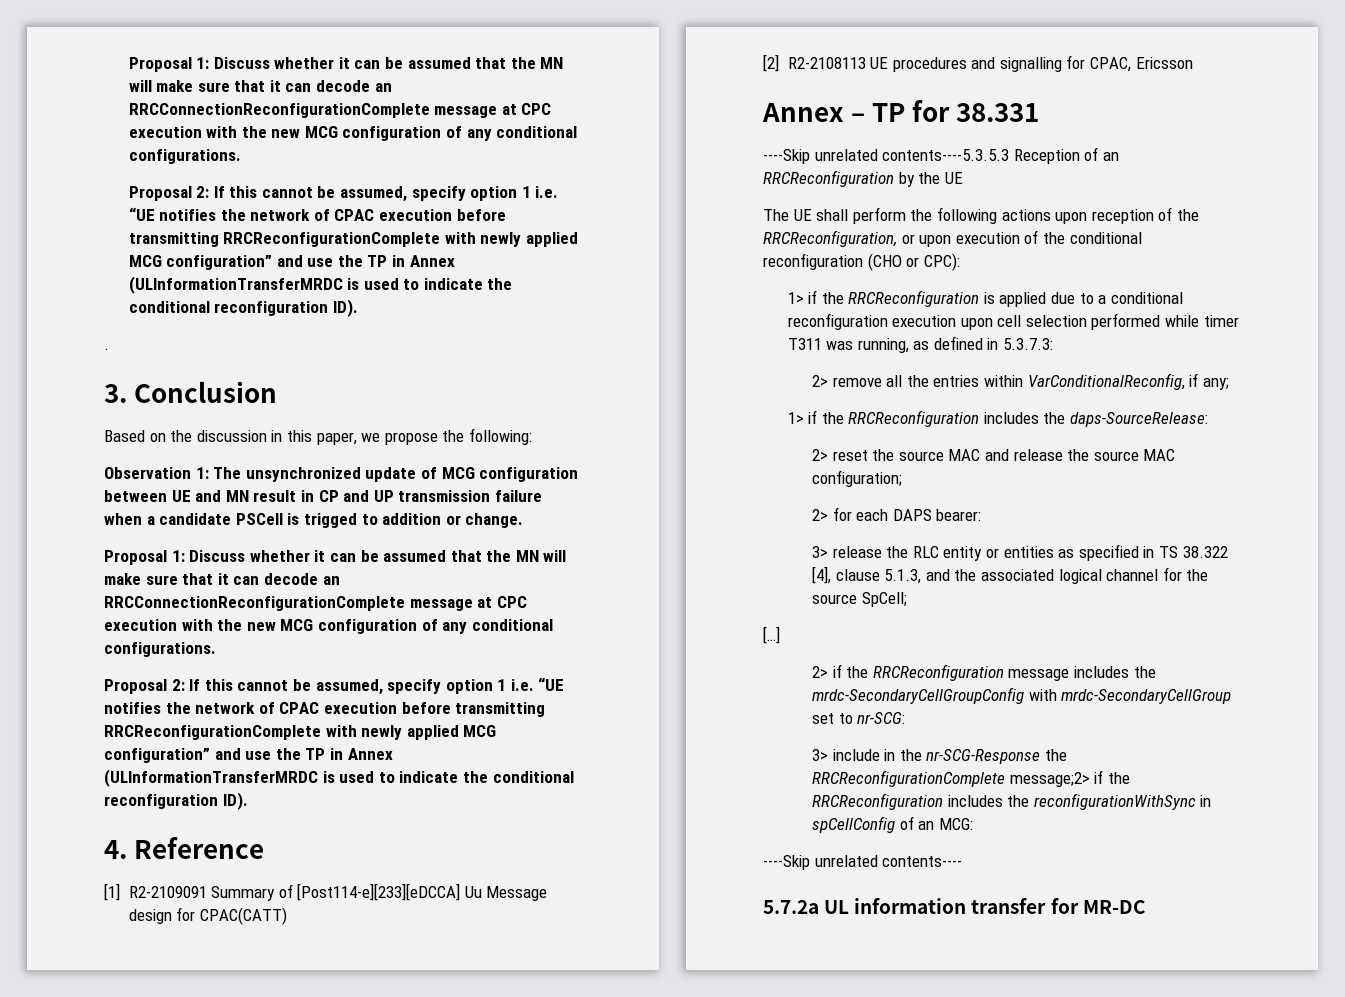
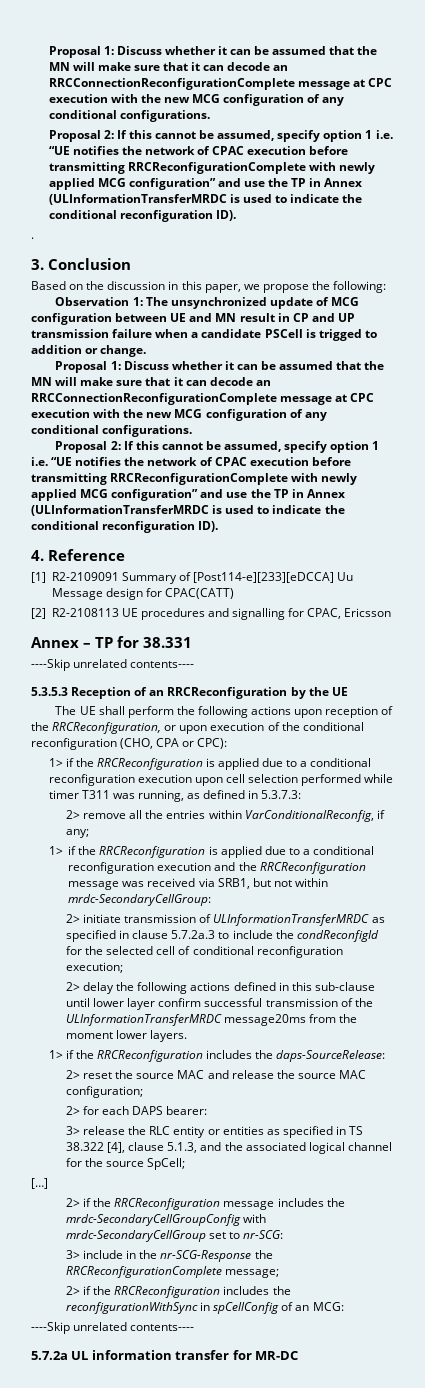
  Annex – TP for 38.331
- ----Skip unrelated contents----5.3.5.3 Reception of an RRCReconfiguration by the UE
+ ----Skip unrelated contents----
+ 5.3.5.3 Reception of an RRCReconfiguration by the UE
- The UE shall perform the following actions upon reception of the RRCReconfiguration, or upon execution of the conditional reconfiguration (CHO or CPC):
+ The UE shall perform the following actions upon reception of the RRCReconfiguration, or upon execution of the conditional reconfiguration (CHO, CPA or CPC):
+ 1> if the RRCReconfiguration is applied due to a conditional reconfiguration execution and the RRCReconfiguration message was received via SRB1, but not within mrdc-SecondaryCellGroup:
+ 2> initiate transmission of ULInformationTransferMRDC as specified in clause 5.7.2a.3 to include the condReconfigId for the selected cell of conditional reconfiguration execution;
+ 2> delay the following actions defined in this sub-clause until lower layer confirm successful transmission of the ULInformationTransferMRDC message20ms from the moment lower layers.
- 3> include in the nr-SCG-Response the RRCReconfigurationComplete message;2> if the RRCReconfiguration includes the reconfigurationWithSync in spCellConfig of an MCG:
+ 3> include in the nr-SCG-Response the RRCReconfigurationComplete message;
+ 2> if the RRCReconfiguration includes the reconfigurationWithSync in spCellConfig of an MCG:

